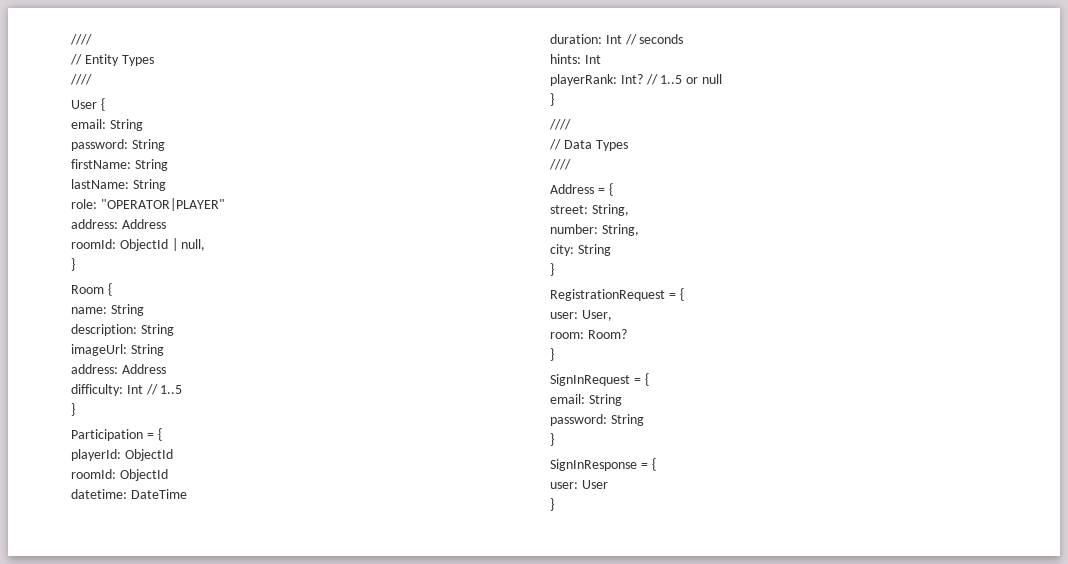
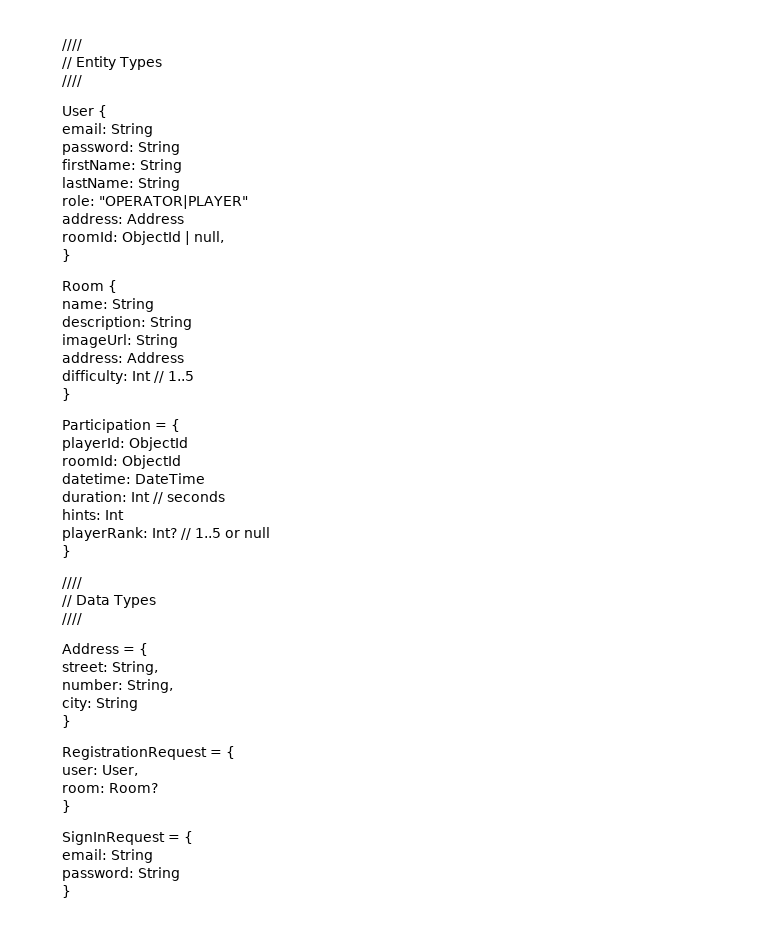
- SignInResponse = {
- user: User
- }

